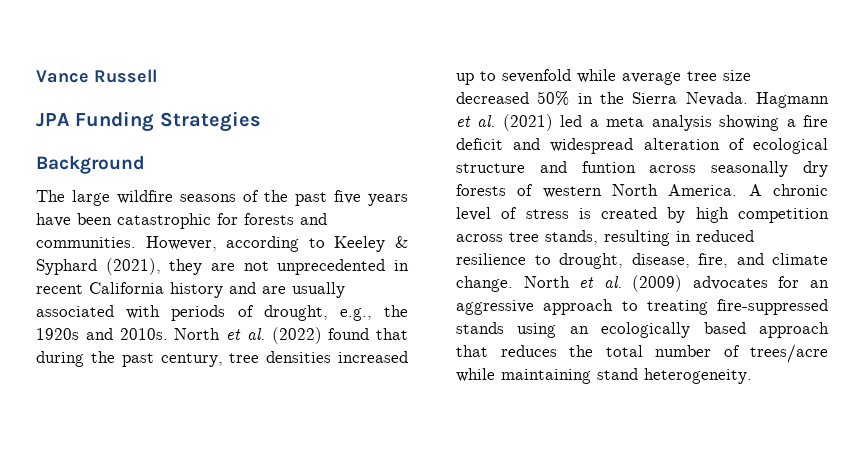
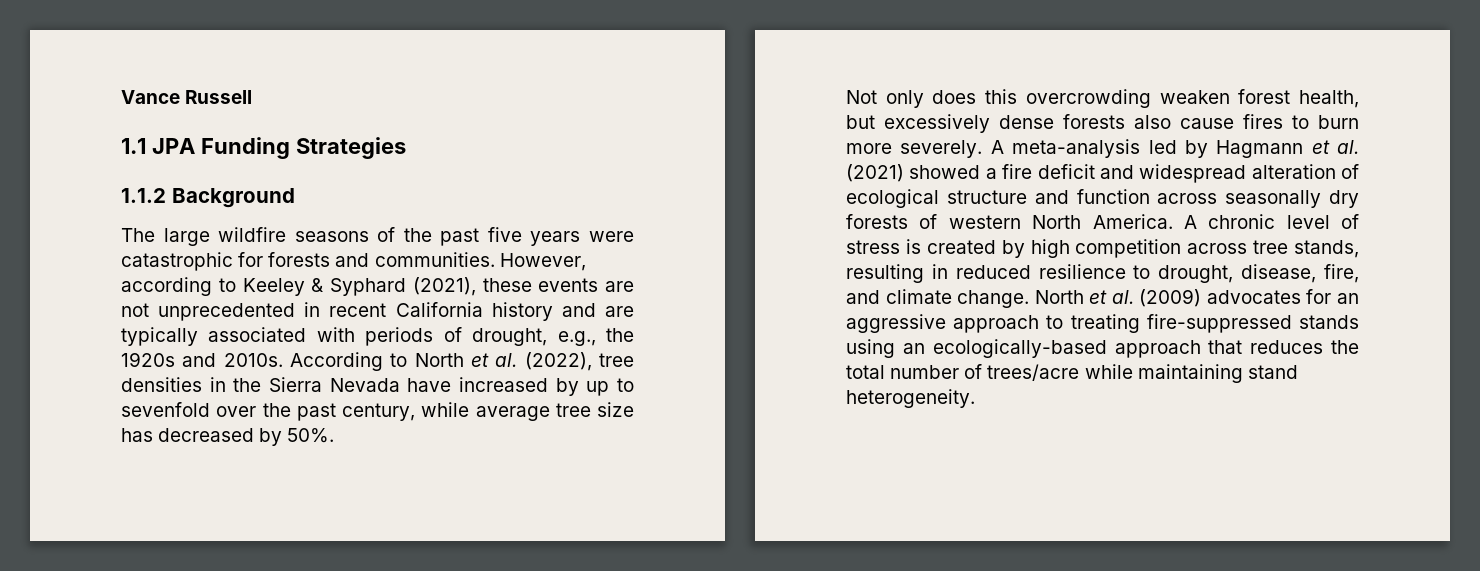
- JPA Funding Strategies
+ 1.1 JPA Funding Strategies
- Background
+ 1.1.2 Background
- The large wildfire seasons of the past five years have been catastrophic for forests and communities.
+ The large wildfire seasons of the past five years were catastrophic for forests and communities.
- However, according to Keeley & Syphard (2021), they are not unprecedented in recent California history and are usually associated with periods of drought, e.g., the 1920s and 2010s.
+ However, according to Keeley & Syphard (2021), these events are not unprecedented in recent California history and are typically associated with periods of drought, e.g., the 1920s and 2010s.
- North et al. (2022) found that during the past century, tree densities increased up to sevenfold while average tree size decreased 50% in the Sierra Nevada. Hagmann et al. (2021) led a meta analysis showing a fire deficit and widespread alteration of ecological structure and funtion across seasonally dry forests of western North America.
+ According to North et al. (2022), tree densities in the Sierra Nevada have increased by up to sevenfold over the past century, while average tree size has decreased by 50%.
+ Not only does this overcrowding weaken forest health, but excessively dense forests also cause fires to burn more severely. A meta-analysis led by Hagmann et al. (2021) showed a fire deficit and widespread alteration of ecological structure and function across seasonally dry forests of western North America.
- North et al. (2009) advocates for an aggressive approach to treating fire-suppressed stands using an ecologically based approach that reduces the total number of trees/acre while maintaining stand heterogeneity.
+ North et al. (2009) advocates for an aggressive approach to treating fire-suppressed stands using an ecologically-based approach that reduces the total number of trees/acre while maintaining stand heterogeneity.

